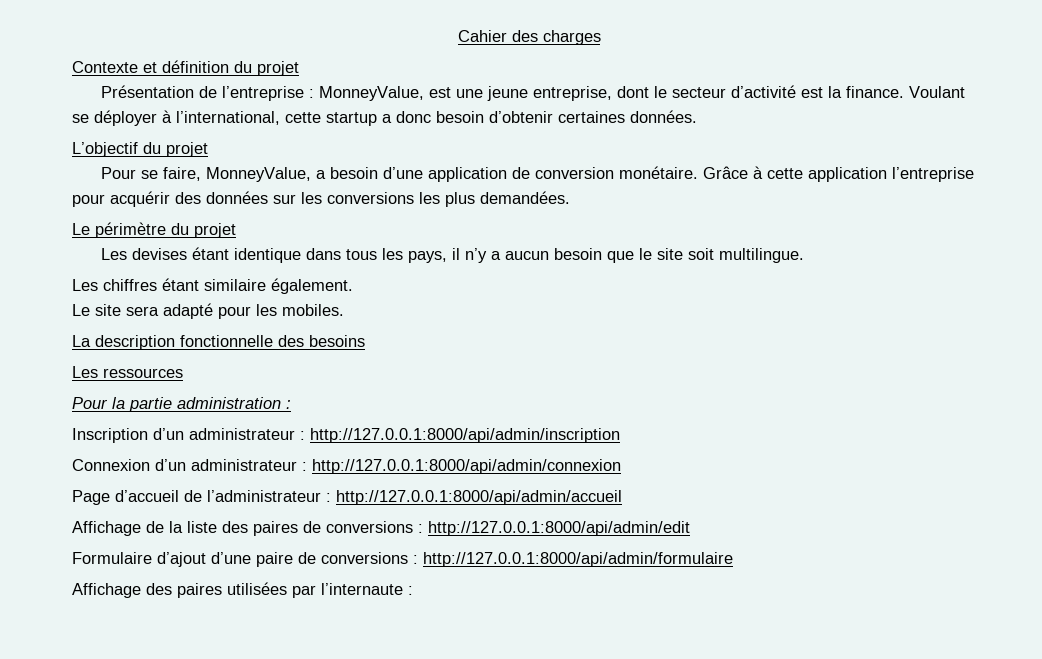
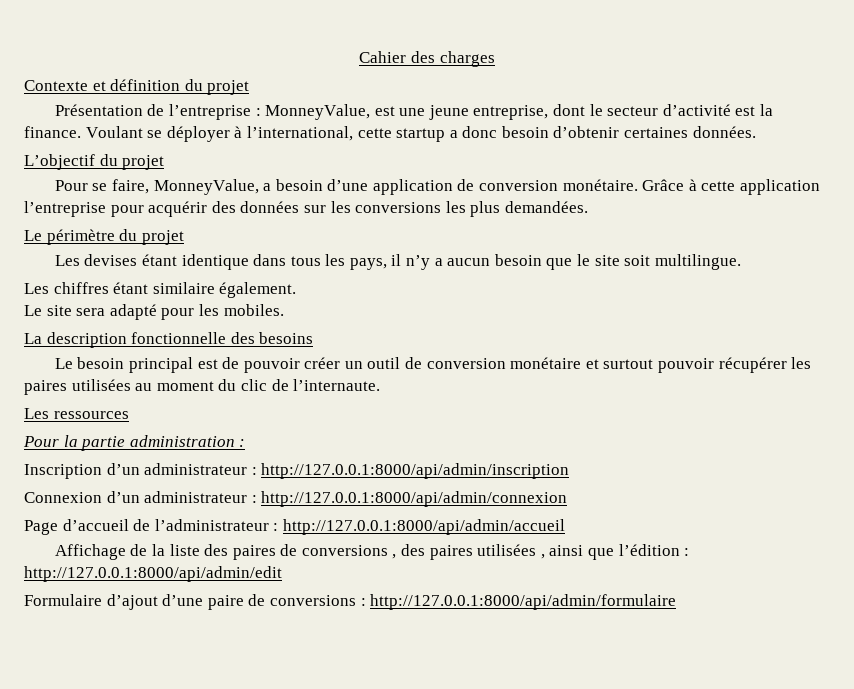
+ Le besoin principal est de pouvoir créer un outil de conversion monétaire et surtout pouvoir récupérer les paires utilisées au moment du clic de l’internaute.
- Affichage de la liste des paires de conversions : http://127.0.0.1:8000/api/admin/edit
+ Affichage de la liste des paires de conversions , des paires utilisées , ainsi que l’édition : http://127.0.0.1:8000/api/admin/edit
- Affichage des paires utilisées par l’internaute :

